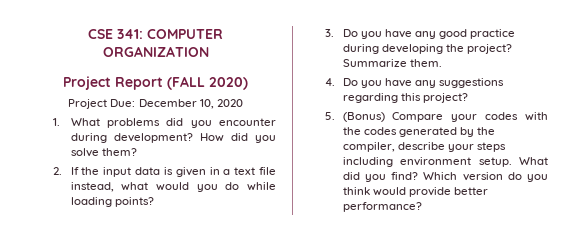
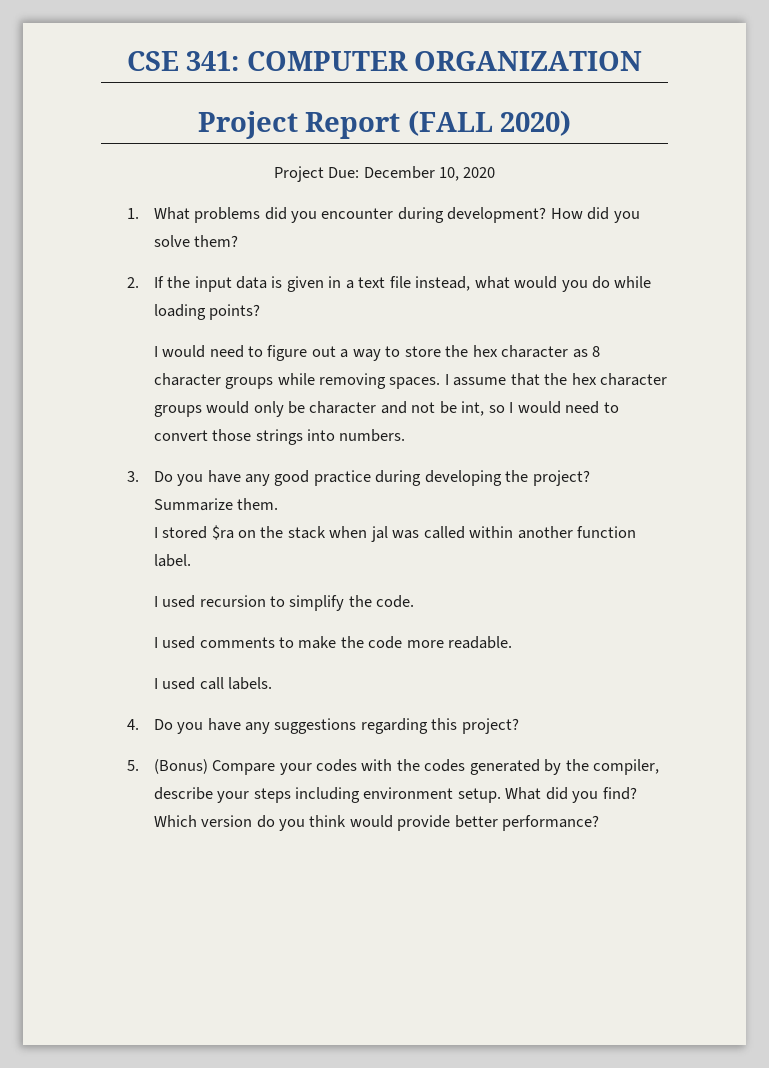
+ I would need to figure out a way to store the hex character as 8 character groups while removing spaces. I assume that the hex character groups would only be character and not be int, so I would need to convert those strings into numbers.
+ I stored $ra on the stack when jal was called within another function label.
+ I used recursion to simplify the code.
+ I used comments to make the code more readable.
+ I used call labels.

